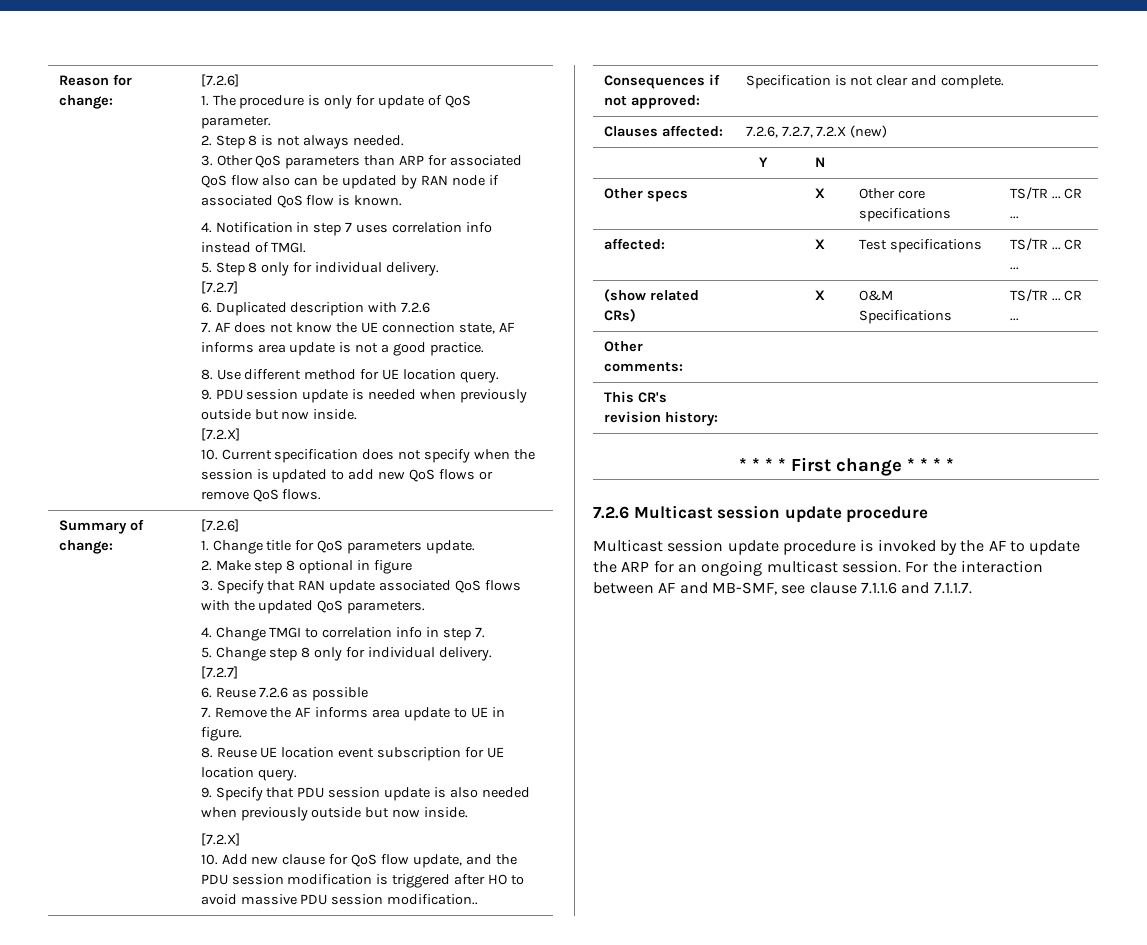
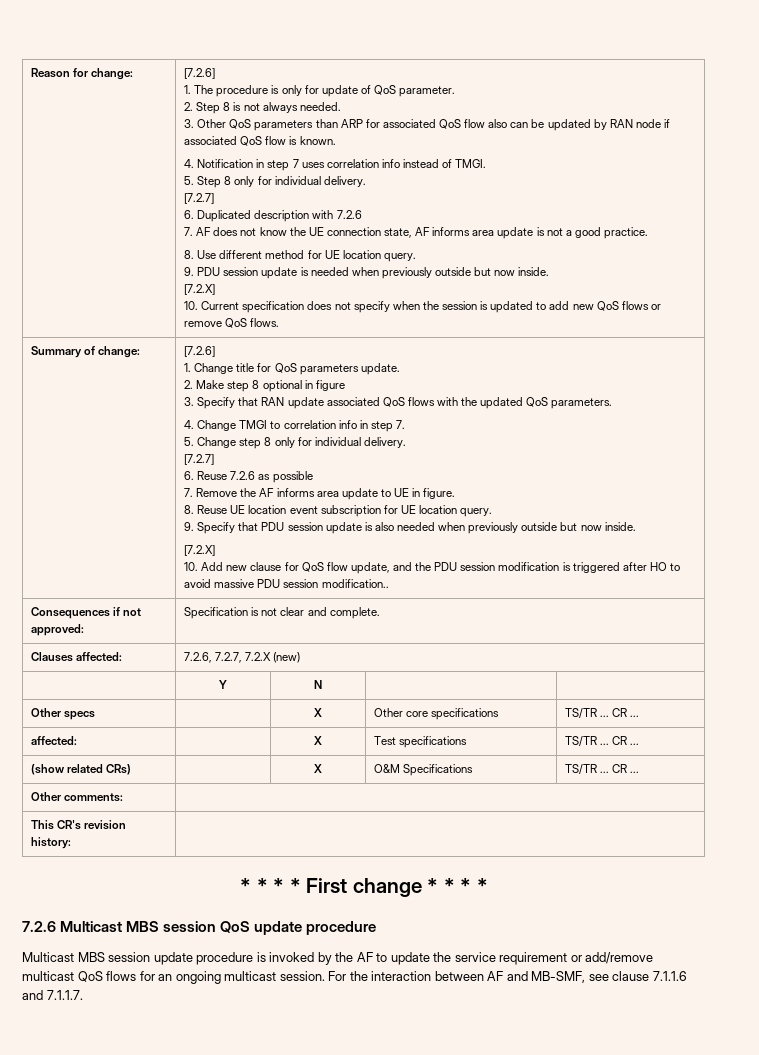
- 7.2.6 Multicast session update procedure
+ 7.2.6 Multicast MBS session QoS update procedure
- Multicast session update procedure is invoked by the AF to update the ARP for an ongoing multicast session.
+ Multicast MBS session update procedure is invoked by the AF to update the service requirement or add/remove multicast QoS flows for an ongoing multicast session.

